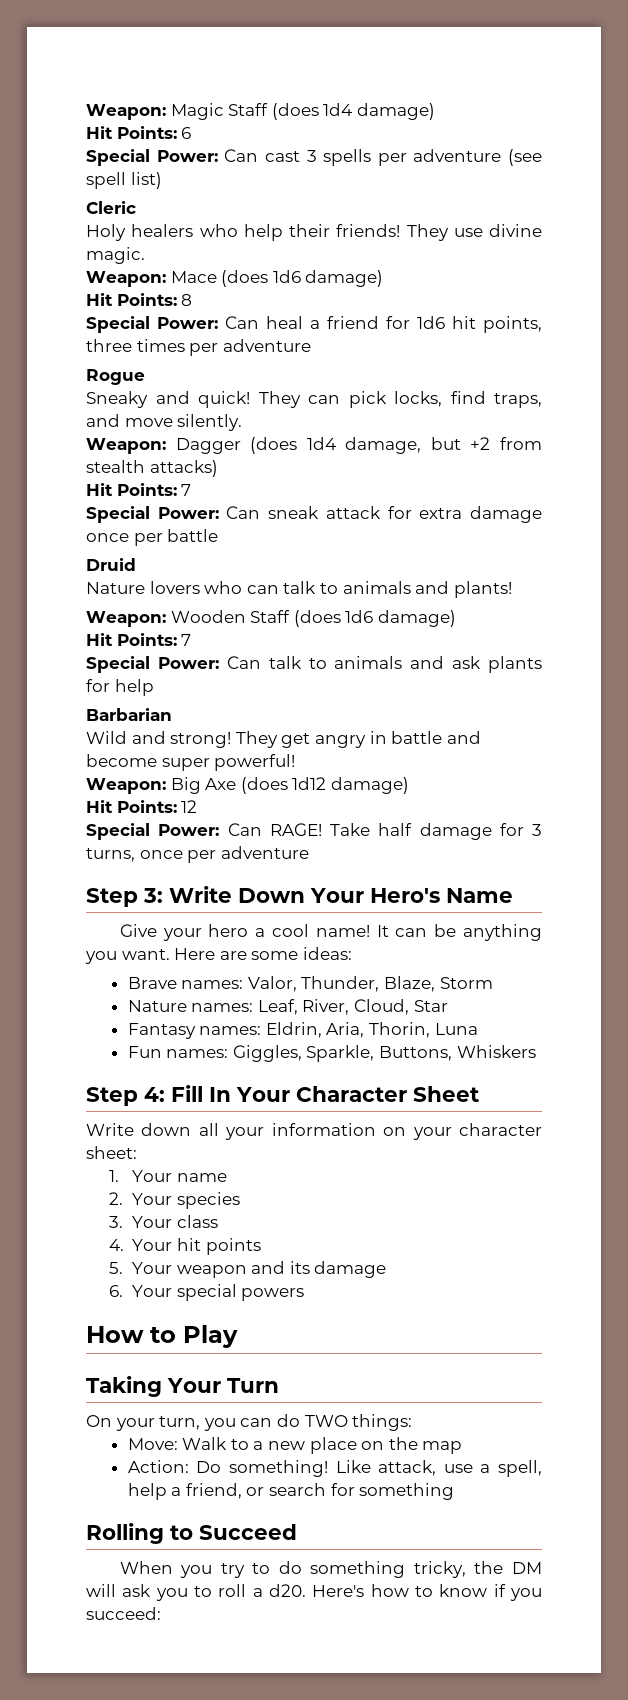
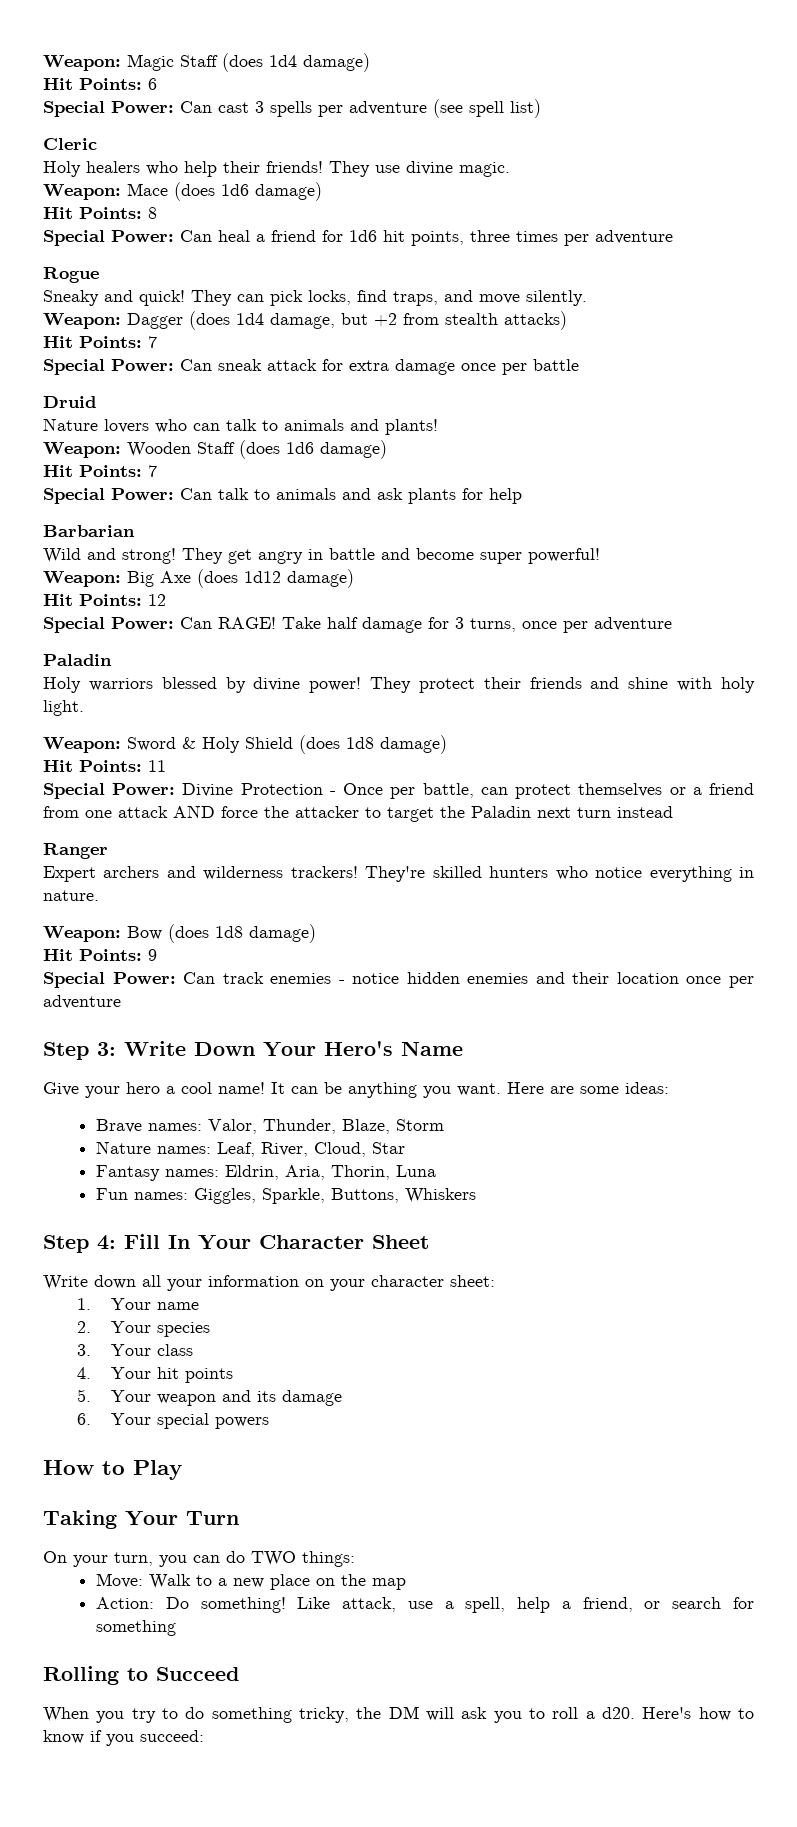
  Take half damage for 3 turns, once per adventure
+ Paladin
+ Holy warriors blessed by divine power! They protect their friends and shine with holy light.
+ Weapon: Sword & Holy Shield (does 1d8 damage)
+ Hit Points: 11
+ Special Power: Divine Protection - Once per battle, can protect themselves or a friend from one attack AND force the attacker to target the Paladin next turn instead
+ Ranger
+ Expert archers and wilderness trackers! They're skilled hunters who notice everything in nature.
+ Weapon: Bow (does 1d8 damage)
+ Hit Points: 9
+ Special Power: Can track enemies - notice hidden enemies and their location once per adventure

